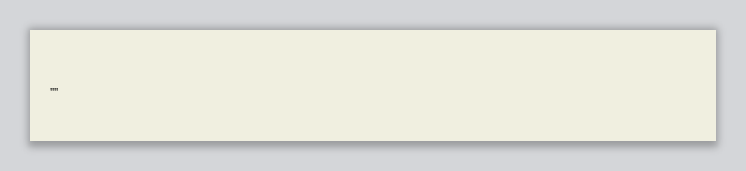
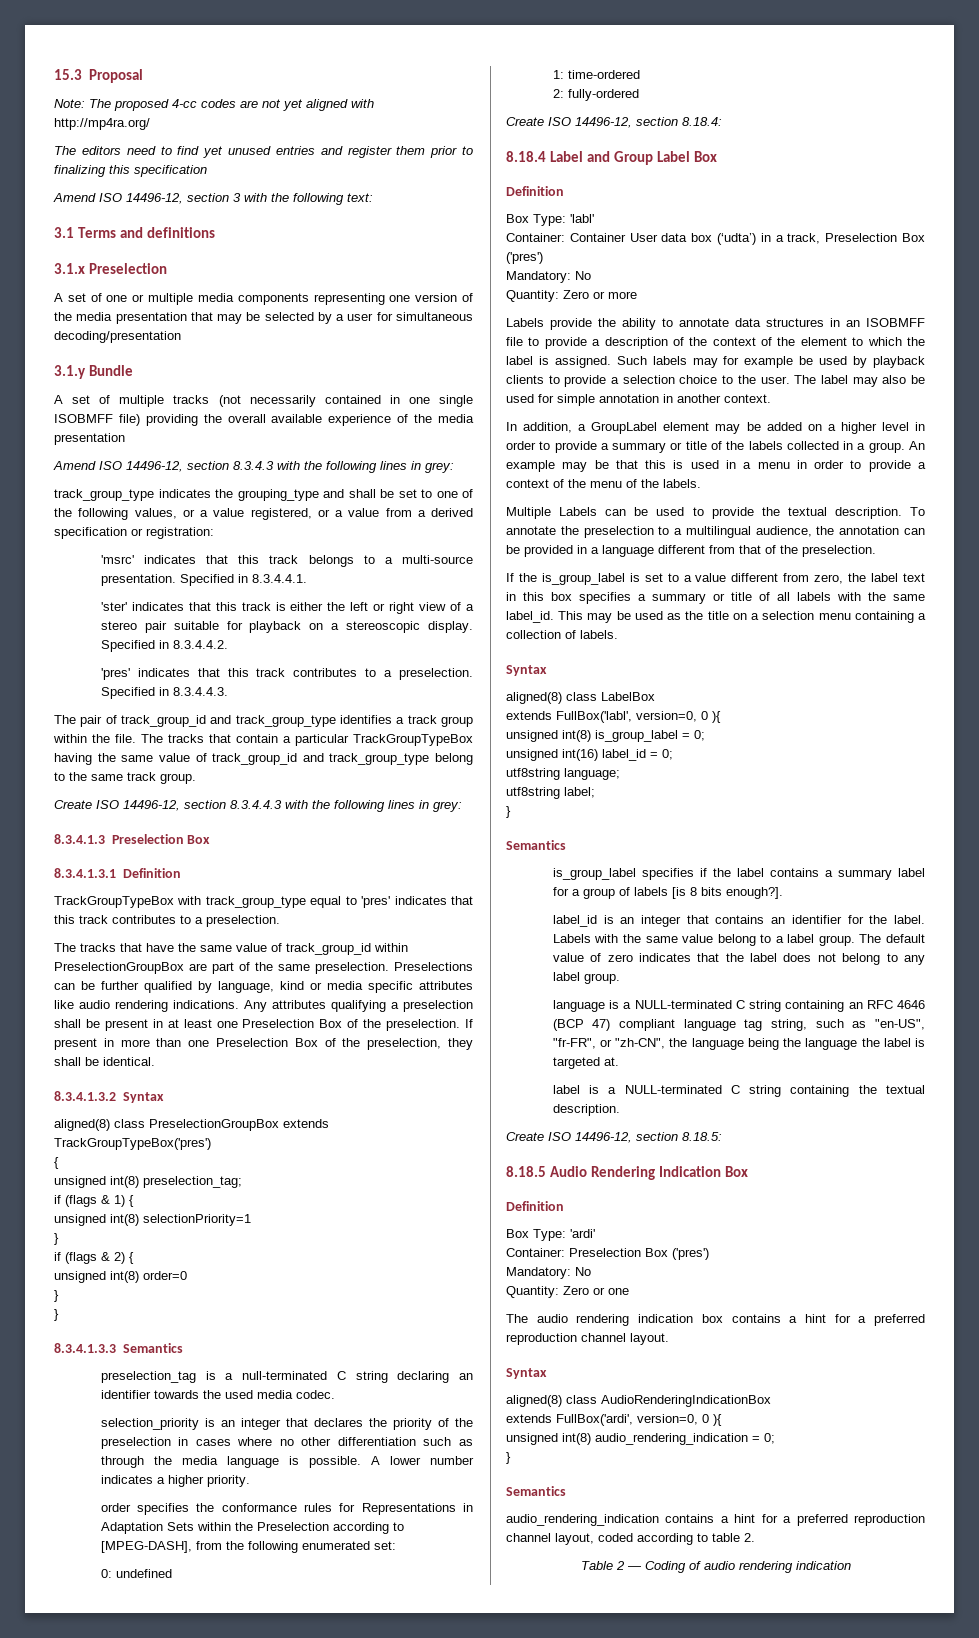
- ''''
+ 15.3 Proposal
+ Note: The proposed 4-cc codes are not yet aligned with http://mp4ra.org/
+ The editors need to find yet unused entries and register them prior to finalizing this specification
+ Amend ISO 14496-12, section 3 with the following text:
+ 3.1 Terms and definitions
+ 3.1.x Preselection
+ A set of one or multiple media components representing one version of the media presentation that may be selected by a user for simultaneous decoding/presentation
+ 3.1.y Bundle
+ A set of multiple tracks (not necessarily contained in one single ISOBMFF file) providing the overall available experience of the media presentation
+ Amend ISO 14496-12, section 8.3.4.3 with the following lines in grey:
+ track_group_type indicates the grouping_type and shall be set to one of the following values, or a value registered, or a value from a derived specification or registration:
+ 'msrc' indicates that this track belongs to a multi-source presentation. Specified in 8.3.4.4.1.
+ 'ster' indicates that this track is either the left or right view of a stereo pair suitable for playback on a stereoscopic display. Specified in 8.3.4.4.2.
+ 'pres' indicates that this track contributes to a preselection. Specified in 8.3.4.4.3.
+ The pair of track_group_id and track_group_type identifies a track group within the file. The tracks that contain a particular TrackGroupTypeBox having the same value of track_group_id and track_group_type belong to the same track group.
+ Create ISO 14496-12, section 8.3.4.4.3 with the following lines in grey:
+ 8.3.4.1.3 Preselection Box
+ 8.3.4.1.3.1 Definition
+ TrackGroupTypeBox with track_group_type equal to 'pres' indicates that this track contributes to a preselection.
+ The tracks that have the same value of track_group_id within PreselectionGroupBox are part of the same preselection. Preselections can be further qualified by language, kind or media specific attributes like audio rendering indications. Any attributes qualifying a preselection shall be present in at least one Preselection Box of the preselection. If present in more than one Preselection Box of the preselection, they shall be identical.
+ 8.3.4.1.3.2 Syntax
+ aligned(8) class PreselectionGroupBox extends TrackGroupTypeBox('pres')
+ {
+ unsigned int(8) preselection_tag;
+ if (flags & 1) {
+ unsigned int(8) selectionPriority=1
+ }
+ if (flags & 2) {
+ unsigned int(8) order=0
+ }
+ }
+ 8.3.4.1.3.3 Semantics
+ preselection_tag is a null-terminated C string declaring an identifier towards the used media codec.
+ selection_priority is an integer that declares the priority of the preselection in cases where no other differentiation such as through the media language is possible. A lower number indicates a higher priority.
+ order specifies the conformance rules for Representations in Adaptation Sets within the Preselection according to [MPEG-DASH], from the following enumerated set:
+ 0: undefined
+ 1: time-ordered
+ 2: fully-ordered
+ Create ISO 14496-12, section 8.18.4:
+ 8.18.4 Label and Group Label Box
+ Definition
+ Box Type: 'labl'
+ Container: Container User data box (‘udta’) in a track, Preselection Box ('pres')
+ Mandatory: No
+ Quantity: Zero or more
+ Labels provide the ability to annotate data structures in an ISOBMFF file to provide a description of the context of the element to which the label is assigned. Such labels may for example be used by playback clients to provide a selection choice to the user. The label may also be used for simple annotation in another context.
+ In addition, a GroupLabel element may be added on a higher level in order to provide a summary or title of the labels collected in a group. An example may be that this is used in a menu in order to provide a context of the menu of the labels.
+ Multiple Labels can be used to provide the textual description. To annotate the preselection to a multilingual audience, the annotation can be provided in a language different from that of the preselection.
+ If the is_group_label is set to a value different from zero, the label text in this box specifies a summary or title of all labels with the same label_id. This may be used as the title on a selection menu containing a collection of labels.
+ Syntax
+ aligned(8) class LabelBox
+ extends FullBox('labl', version=0, 0 ){
+ unsigned int(8) is_group_label = 0;
+ unsigned int(16) label_id = 0;
+ utf8string language;
+ utf8string label;
+ }
+ Semantics
+ is_group_label specifies if the label contains a summary label for a group of labels [is 8 bits enough?].
+ label_id is an integer that contains an identifier for the label. Labels with the same value belong to a label group. The default value of zero indicates that the label does not belong to any label group.
+ language is a NULL-terminated C string containing an RFC 4646 (BCP 47) compliant language tag string, such as "en-US", "fr-FR", or "zh-CN", the language being the language the label is targeted at.
+ label is a NULL-terminated C string containing the textual description.
+ Create ISO 14496-12, section 8.18.5:
+ 8.18.5 Audio Rendering Indication Box
+ Definition
+ Box Type: 'ardi'
+ Container: Preselection Box ('pres')
+ Mandatory: No
+ Quantity: Zero or one
+ The audio rendering indication box contains a hint for a preferred reproduction channel layout.
+ Syntax
+ aligned(8) class AudioRenderingIndicationBox
+ extends FullBox('ardi', version=0, 0 ){
+ unsigned int(8) audio_rendering_indication = 0;
+ }
+ Semantics
+ audio_rendering_indication contains a hint for a preferred reproduction channel layout, coded according to table 2.
+ Table 2 — Coding of audio rendering indication

